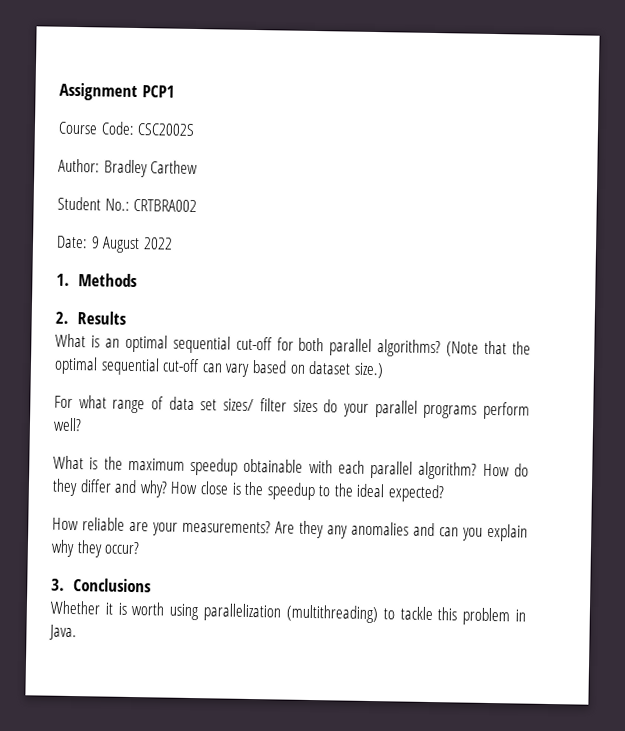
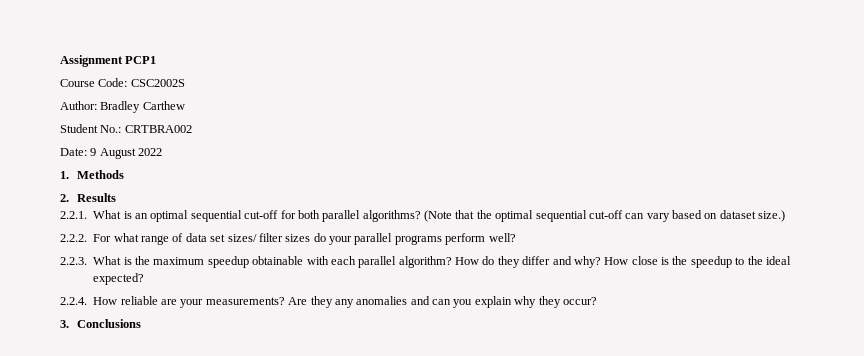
- What is an optimal sequential cut-off for both parallel algorithms?
+ 2.2.1. What is an optimal sequential cut-off for both parallel algorithms?
- For what range of data set sizes/ filter sizes do your parallel programs perform well?
+ 2.2.2. For what range of data set sizes/ filter sizes do your parallel programs perform well?
- What is the maximum speedup obtainable with each parallel algorithm?
+ 2.2.3. What is the maximum speedup obtainable with each parallel algorithm?
- How reliable are your measurements?
+ 2.2.4. How reliable are your measurements?
- Whether it is worth using parallelization (multithreading) to tackle this problem in Java.

